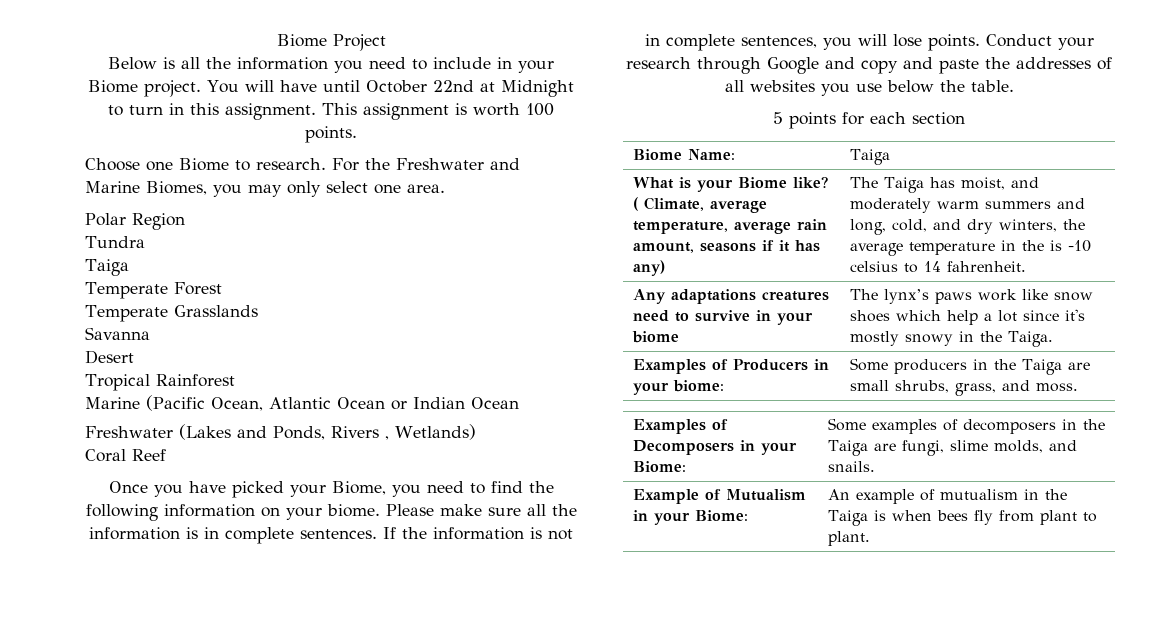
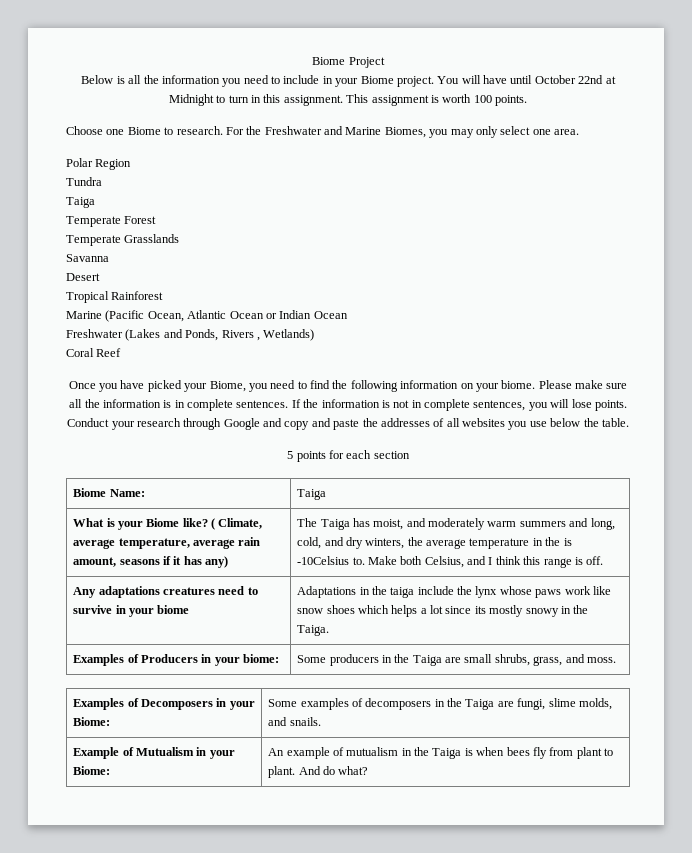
- The Taiga has moist, and moderately warm summers and long, cold, and dry winters, the average temperature in the is -10 celsius to 14 fahrenheit.
+ The Taiga has moist, and moderately warm summers and long, cold, and dry winters, the average temperature in the is -10Celsius to. Make both Celsius, and I think this range is off.
- Any adaptations creatures need to survive in your biome | The lynx’s paws work like snow shoes which help a lot since it's mostly snowy in the Taiga.
+ Any adaptations creatures need to survive in your biome | Adaptations in the taiga include the lynx whose paws work like snow shoes which helps a lot since its mostly snowy in the Taiga.
- Example of Mutualism in your Biome: | An example of mutualism in the Taiga is when bees fly from plant to plant.
+ Example of Mutualism in your Biome: | An example of mutualism in the Taiga is when bees fly from plant to plant. And do what?

